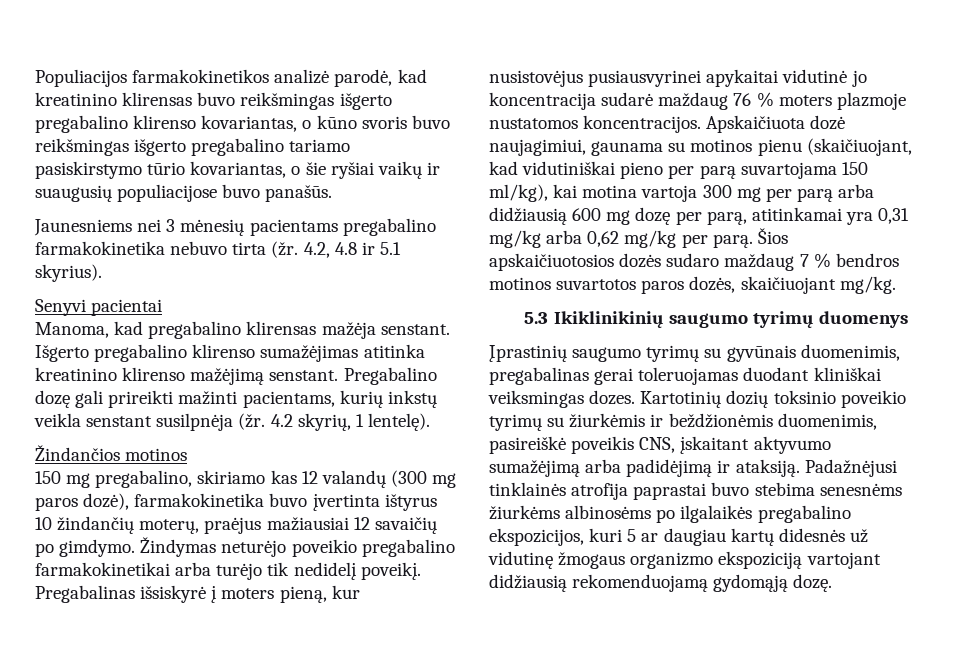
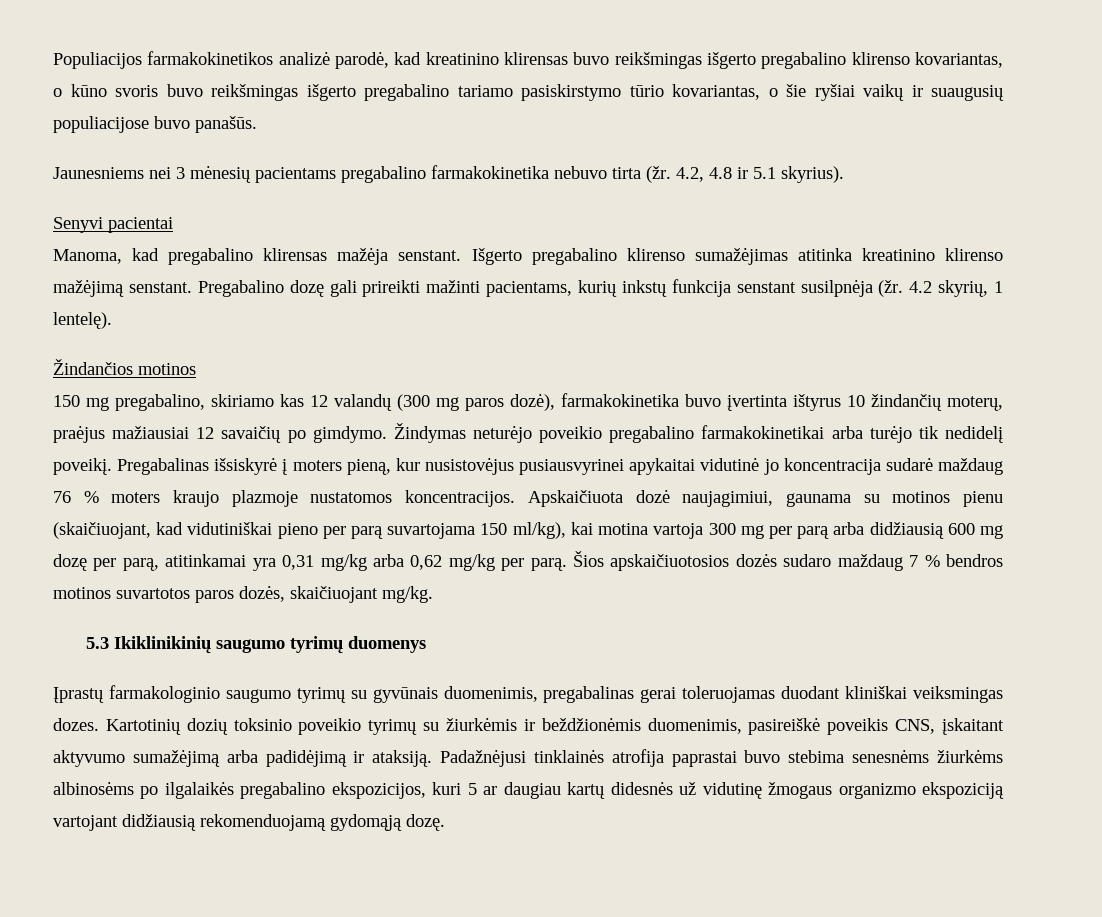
- Pregabalino dozę gali prireikti mažinti pacientams, kurių inkstų veikla senstant susilpnėja (žr.
+ Pregabalino dozę gali prireikti mažinti pacientams, kurių inkstų funkcija senstant susilpnėja (žr.
- Pregabalinas išsiskyrė į moters pieną, kur nusistovėjus pusiausvyrinei apykaitai vidutinė jo koncentracija sudarė maždaug 76 % moters plazmoje nustatomos koncentracijos.
+ Pregabalinas išsiskyrė į moters pieną, kur nusistovėjus pusiausvyrinei apykaitai vidutinė jo koncentracija sudarė maždaug 76 % moters kraujo plazmoje nustatomos koncentracijos.
- Įprastinių saugumo tyrimų su gyvūnais duomenimis, pregabalinas gerai toleruojamas duodant kliniškai veiksmingas dozes.
+ Įprastų farmakologinio saugumo tyrimų su gyvūnais duomenimis, pregabalinas gerai toleruojamas duodant kliniškai veiksmingas dozes.

